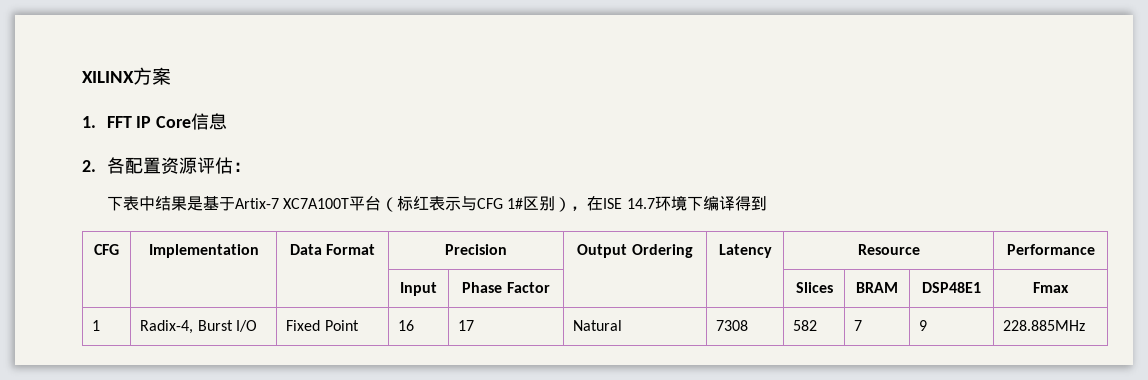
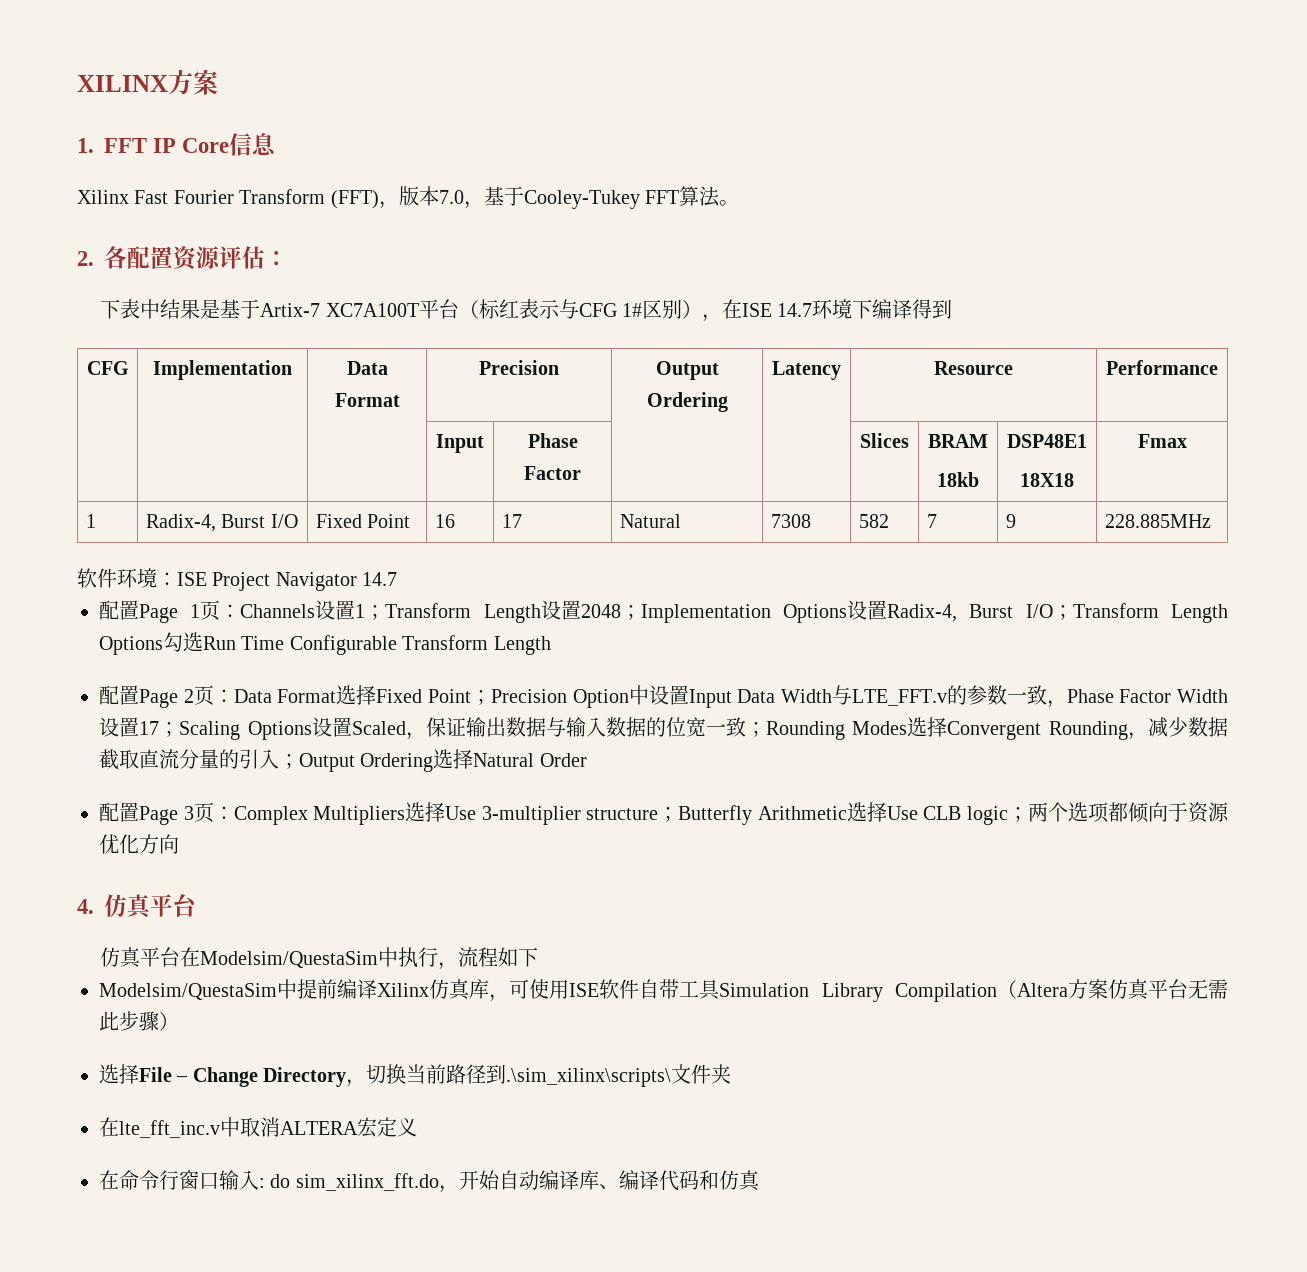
+ Xilinx Fast Fourier Transform (FFT)，版本7.0，基于Cooley-Tukey FFT算法。
- | | | Input | Phase Factor | | | Slices | BRAM | DSP48E1 | Fmax
+ | | | Input | Phase Factor | | | Slices | BRAM
+ 18kb | DSP48E1
+ 18X18 | Fmax
+ 软件环境：ISE Project Navigator 14.7
+ 配置Page 1页：Channels设置1；Transform Length设置2048；Implementation Options设置Radix-4, Burst I/O；Transform Length Options勾选Run Time Configurable Transform Length
+ 配置Page 2页：Data Format选择Fixed Point；Precision Option中设置Input Data Width与LTE_FFT.v的参数一致，Phase Factor Width设置17；Scaling Options设置Scaled，保证输出数据与输入数据的位宽一致；Rounding Modes选择Convergent Rounding，减少数据截取直流分量的引入；Output Ordering选择Natural Order
+ 配置Page 3页：Complex Multipliers选择Use 3-multiplier structure；Butterfly Arithmetic选择Use CLB logic；两个选项都倾向于资源优化方向
+ 4.仿真平台
+ 仿真平台在Modelsim/QuestaSim中执行，流程如下
+ Modelsim/QuestaSim中提前编译Xilinx仿真库，可使用ISE软件自带工具Simulation Library Compilation（Altera方案仿真平台无需此步骤）
+ 选择File – Change Directory，切换当前路径到.\sim_xilinx\scripts\文件夹
+ 在lte_fft_inc.v中取消ALTERA宏定义
+ 在命令行窗口输入: do sim_xilinx_fft.do，开始自动编译库、编译代码和仿真

